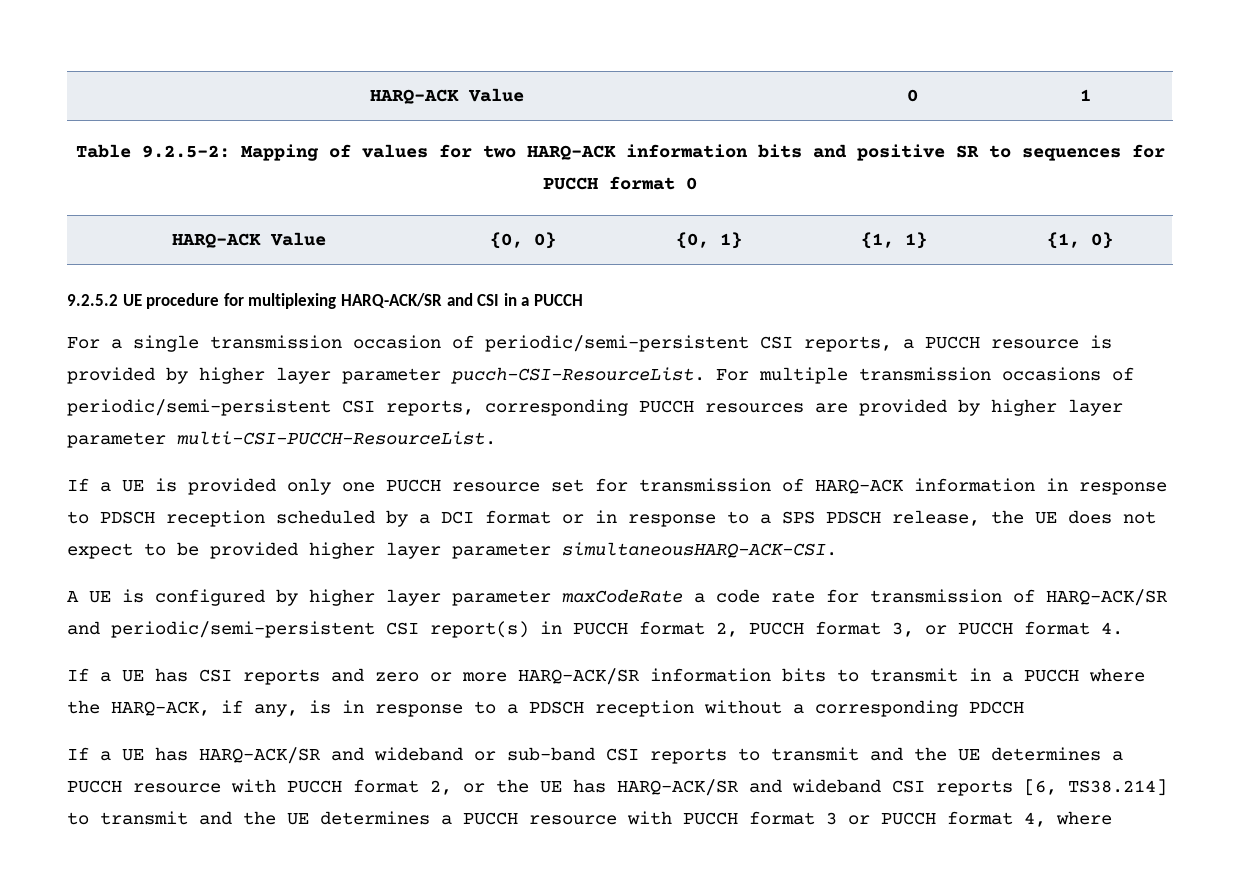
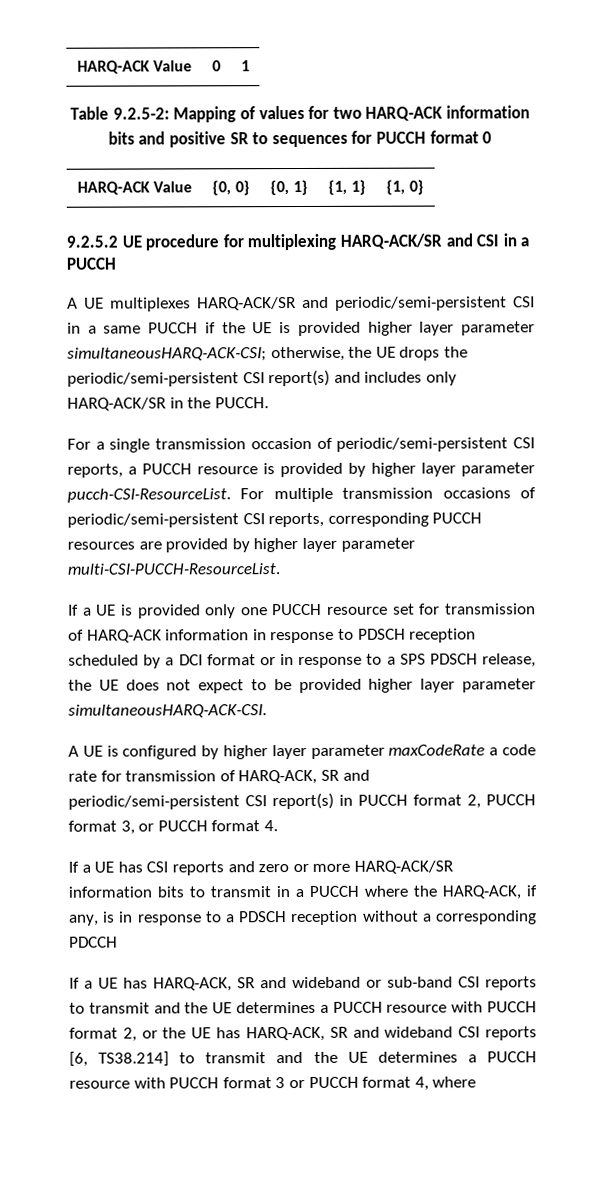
+ A UE multiplexes HARQ-ACK/SR and periodic/semi-persistent CSI in a same PUCCH if the UE is provided higher layer parameter simultaneousHARQ-ACK-CSI; otherwise, the UE drops the periodic/semi-persistent CSI report(s) and includes only HARQ-ACK/SR in the PUCCH.
- A UE is configured by higher layer parameter maxCodeRate a code rate for transmission of HARQ-ACK/SR and periodic/semi-persistent CSI report(s) in PUCCH format 2, PUCCH format 3, or PUCCH format 4.
+ A UE is configured by higher layer parameter maxCodeRate a code rate for transmission of HARQ-ACK, SR and periodic/semi-persistent CSI report(s) in PUCCH format 2, PUCCH format 3, or PUCCH format 4.
- If a UE has HARQ-ACK/SR and wideband or sub-band CSI reports to transmit and the UE determines a PUCCH resource with PUCCH format 2, or the UE has HARQ-ACK/SR and wideband CSI reports [6, TS38.214] to transmit and the UE determines a PUCCH resource with PUCCH format 3 or PUCCH format 4, where
+ If a UE has HARQ-ACK, SR and wideband or sub-band CSI reports to transmit and the UE determines a PUCCH resource with PUCCH format 2, or the UE has HARQ-ACK, SR and wideband CSI reports [6, TS38.214] to transmit and the UE determines a PUCCH resource with PUCCH format 3 or PUCCH format 4, where

